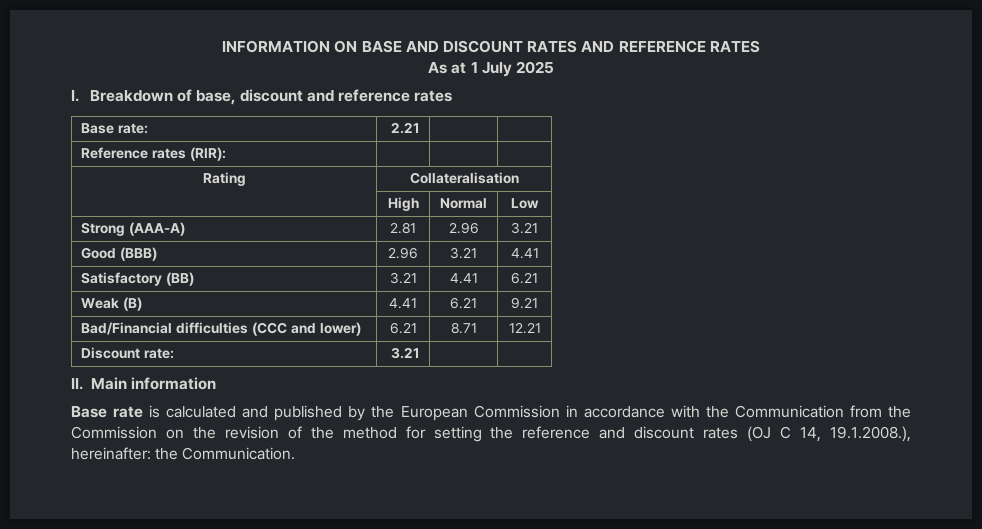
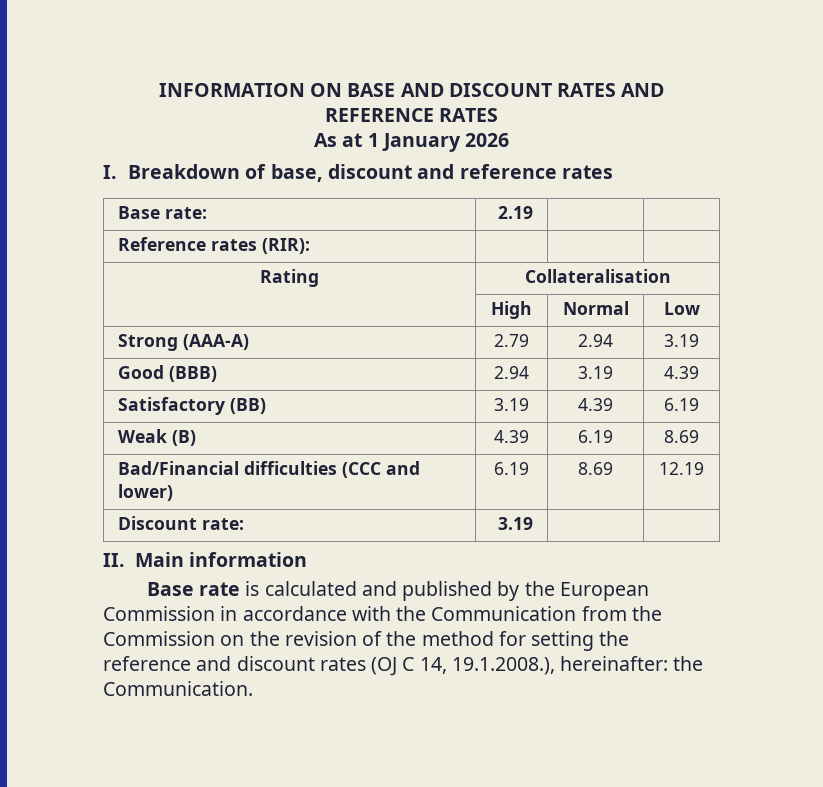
- As at 1 July 2025
+ As at 1 January 2026
- Base rate: | 2.21 | |
+ Base rate: | 2.19 | |
- Strong (AAA-A) | 2.81 | 2.96 | 3.21
+ Strong (AAA-A) | 2.79 | 2.94 | 3.19
- Good (BBB) | 2.96 | 3.21 | 4.41
+ Good (BBB) | 2.94 | 3.19 | 4.39
- Satisfactory (BB) | 3.21 | 4.41 | 6.21
+ Satisfactory (BB) | 3.19 | 4.39 | 6.19
- Weak (B) | 4.41 | 6.21 | 9.21
+ Weak (B) | 4.39 | 6.19 | 8.69
- Bad/Financial difficulties (CCC and lower) | 6.21 | 8.71 | 12.21
+ Bad/Financial difficulties (CCC and lower) | 6.19 | 8.69 | 12.19
- Discount rate: | 3.21 | |
+ Discount rate: | 3.19 | |

